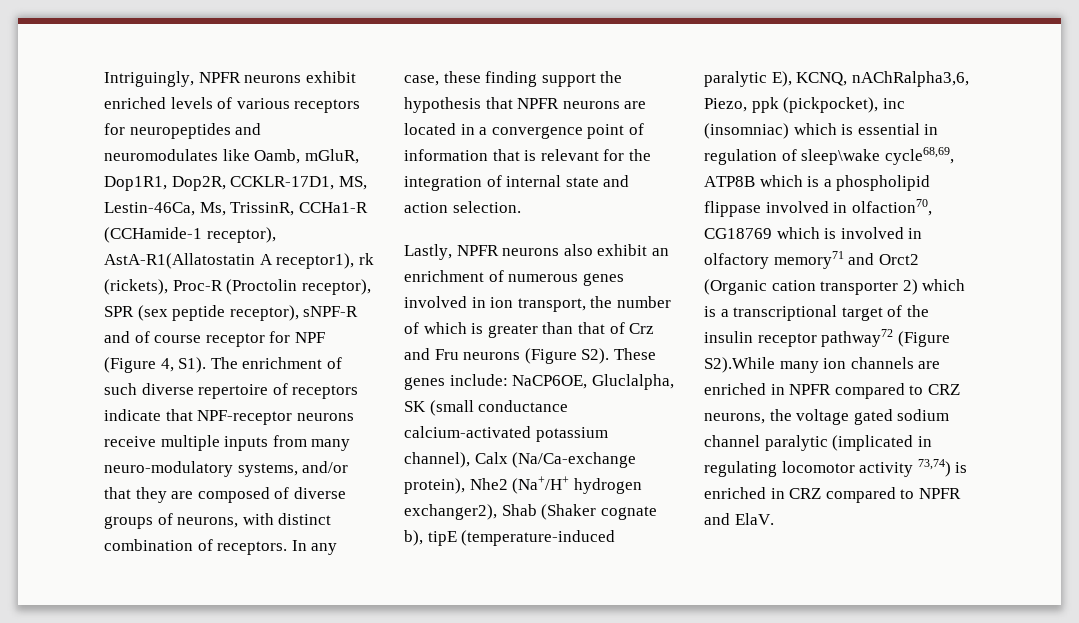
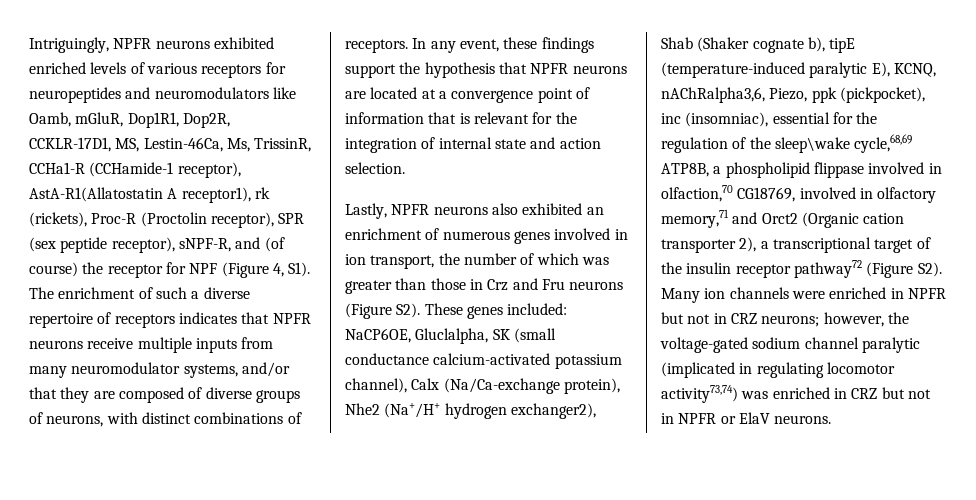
- Intriguingly, NPFR neurons exhibit enriched levels of various receptors for neuropeptides and neuromodulates like Oamb, mGluR, Dop1R1, Dop2R, CCKLR-17D1, MS, Lestin-46Ca, Ms, TrissinR, CCHa1-R (CCHamide-1 receptor), AstA-R1(Allatostatin A receptor1), rk (rickets), Proc-R (Proctolin receptor), SPR (sex peptide receptor), sNPF-R and of course receptor for NPF (Figure 4, S1). The enrichment of such diverse repertoire of receptors indicate that NPF-receptor neurons receive multiple inputs from many neuro-modulatory systems, and/or that they are composed of diverse groups of neurons, with distinct combination of receptors.
+ Intriguingly, NPFR neurons exhibited enriched levels of various receptors for neuropeptides and neuromodulators like Oamb, mGluR, Dop1R1, Dop2R, CCKLR-17D1, MS, Lestin-46Ca, Ms, TrissinR, CCHa1-R (CCHamide-1 receptor), AstA-R1(Allatostatin A receptor1), rk (rickets), Proc-R (Proctolin receptor), SPR (sex peptide receptor), sNPF-R, and (of course) the receptor for NPF (Figure 4, S1). The enrichment of such a diverse repertoire of receptors indicates that NPFR neurons receive multiple inputs from many neuromodulator systems, and/or that they are composed of diverse groups of neurons, with distinct combinations of receptors.
- In any case, these finding support the hypothesis that NPFR neurons are located in a convergence point of information that is relevant for the integration of internal state and action selection.
+ In any event, these findings support the hypothesis that NPFR neurons are located at a convergence point of information that is relevant for the integration of internal state and action selection.
- Lastly, NPFR neurons also exhibit an enrichment of numerous genes involved in ion transport, the number of which is greater than that of Crz and Fru neurons (Figure S2). These genes include:
+ Lastly, NPFR neurons also exhibited an enrichment of numerous genes involved in ion transport, the number of which was greater than those in Crz and Fru neurons (Figure S2). These genes included:
- NaCP6OE, Gluclalpha, SK (small conductance calcium-activated potassium channel), Calx (Na/Ca-exchange protein), Nhe2 (Na+/H+ hydrogen exchanger2), Shab (Shaker cognate b), tipE (temperature-induced paralytic E), KCNQ, nAChRalpha3,6, Piezo, ppk (pickpocket), inc (insomniac) which is essential in regulation of sleep\wake cycle68,69, ATP8B which is a phospholipid flippase involved in olfaction70, CG18769 which is involved in olfactory memory71 and Orct2 (Organic cation transporter 2) which is a transcriptional target of the insulin receptor pathway72 (Figure S2).While many ion channels are enriched in NPFR compared to CRZ neurons, the voltage gated sodium channel paralytic (implicated in regulating locomotor activity 73,74) is enriched in CRZ compared to NPFR and ElaV.
+ NaCP6OE, Gluclalpha, SK (small conductance calcium-activated potassium channel), Calx (Na/Ca-exchange protein), Nhe2 (Na+/H+ hydrogen exchanger2), Shab (Shaker cognate b), tipE (temperature-induced paralytic E), KCNQ, nAChRalpha3,6, Piezo, ppk (pickpocket), inc (insomniac), essential for the regulation of the sleep\wake cycle,68,69 ATP8B, a phospholipid flippase involved in olfaction,70 CG18769, involved in olfactory memory,71 and Orct2 (Organic cation transporter 2), a transcriptional target of the insulin receptor pathway72 (Figure S2). Many ion channels were enriched in NPFR but not in CRZ neurons; however, the voltage-gated sodium channel paralytic (implicated in regulating locomotor activity73,74) was enriched in CRZ but not in NPFR or ElaV neurons.

